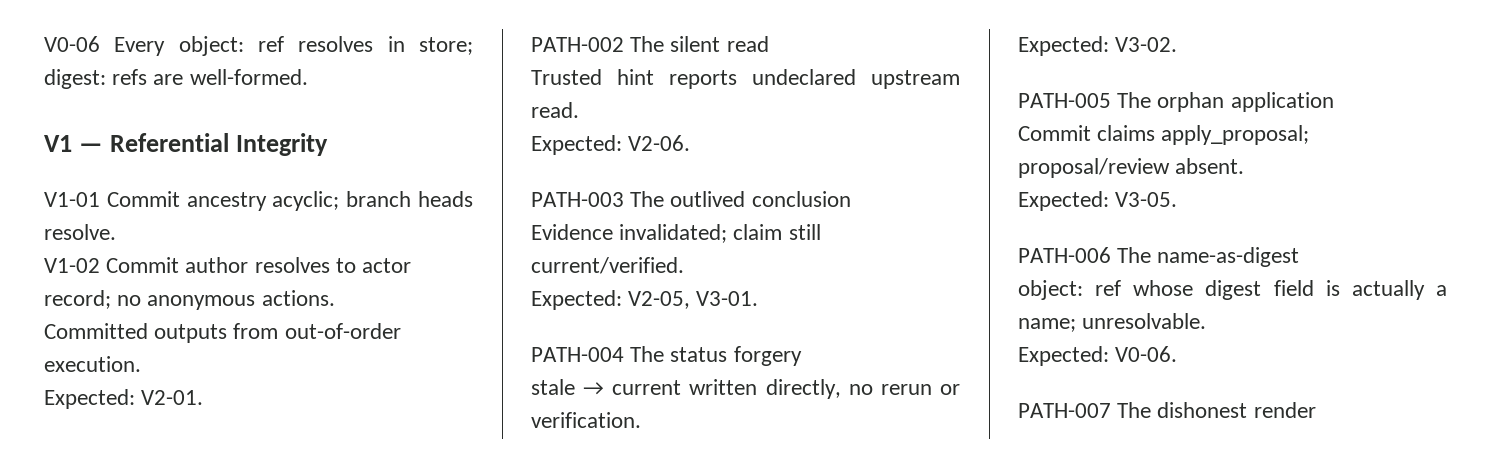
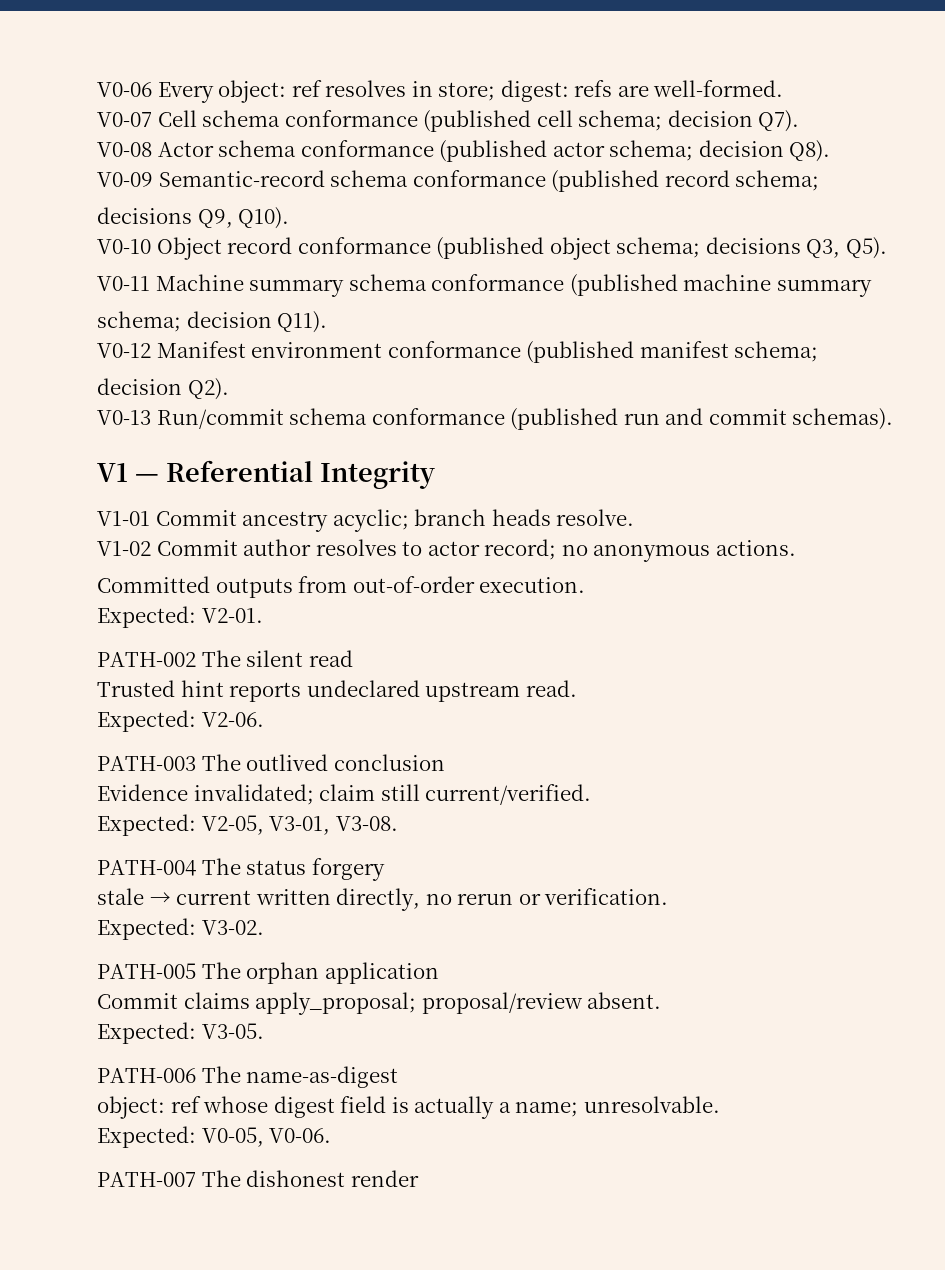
+ V0-07 Cell schema conformance (published cell schema; decision Q7).
+ V0-08 Actor schema conformance (published actor schema; decision Q8).
+ V0-09 Semantic-record schema conformance (published record schema;
+ decisions Q9, Q10).
+ V0-10 Object record conformance (published object schema; decisions Q3, Q5).
+ V0-11 Machine summary schema conformance (published machine summary
+ schema; decision Q11).
+ V0-12 Manifest environment conformance (published manifest schema;
+ decision Q2).
+ V0-13 Run/commit schema conformance (published run and commit schemas).
- Expected: V2-05, V3-01.
+ Expected: V2-05, V3-01, V3-08.
- Expected: V0-06.
+ Expected: V0-05, V0-06.

